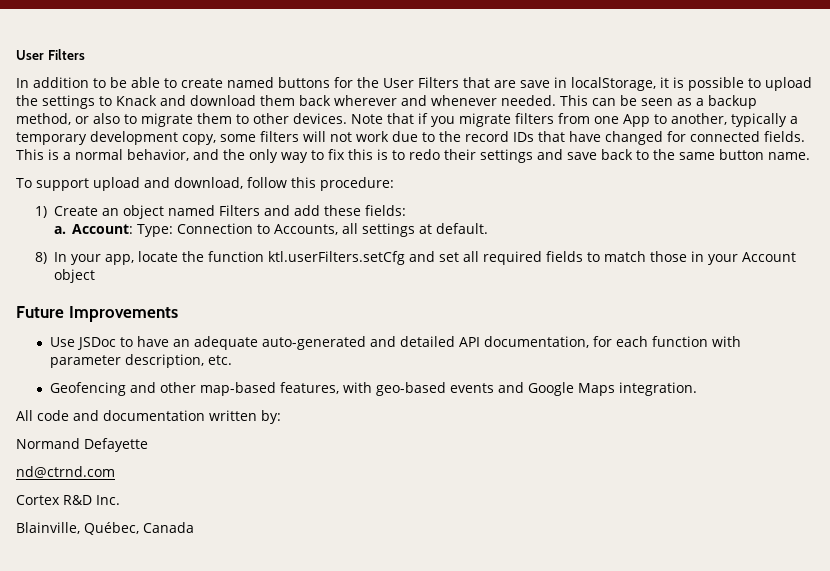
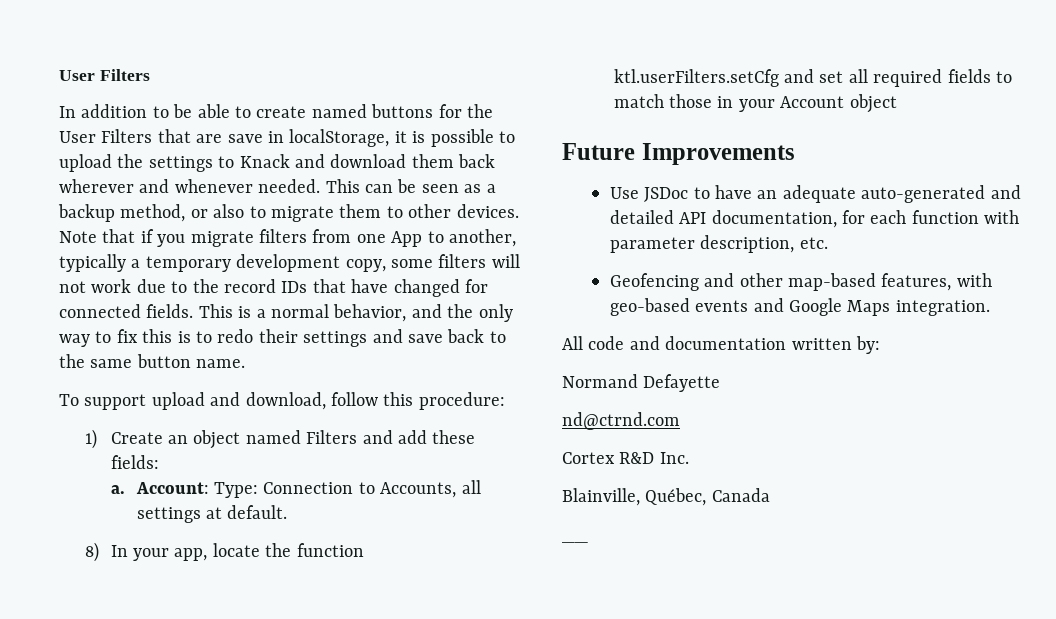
+ __

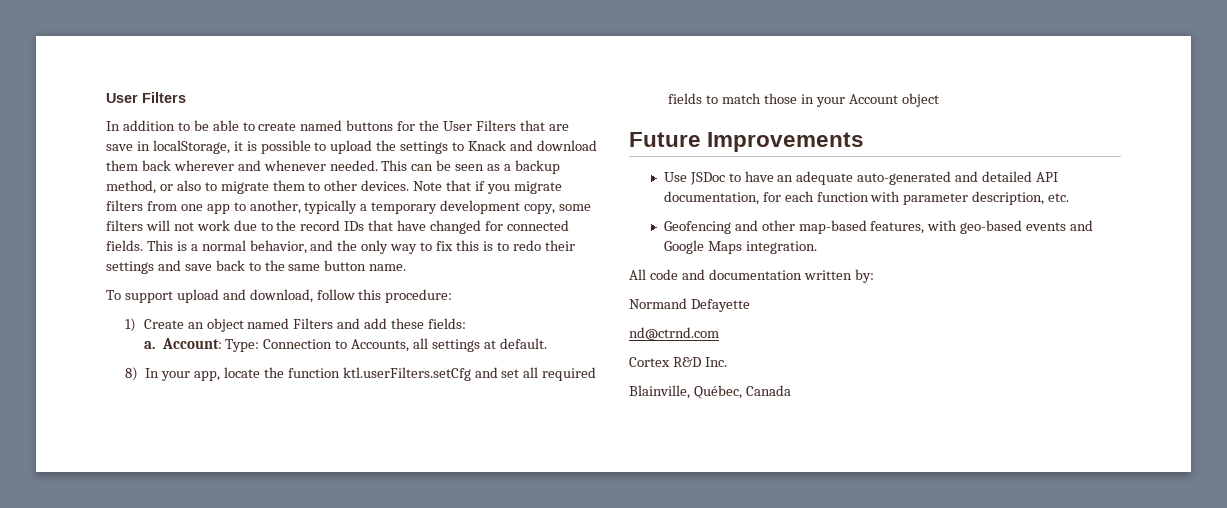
- Note that if you migrate filters from one App to another, typically a temporary development copy, some filters will not work due to the record IDs that have changed for connected fields.
+ Note that if you migrate filters from one app to another, typically a temporary development copy, some filters will not work due to the record IDs that have changed for connected fields.
- __

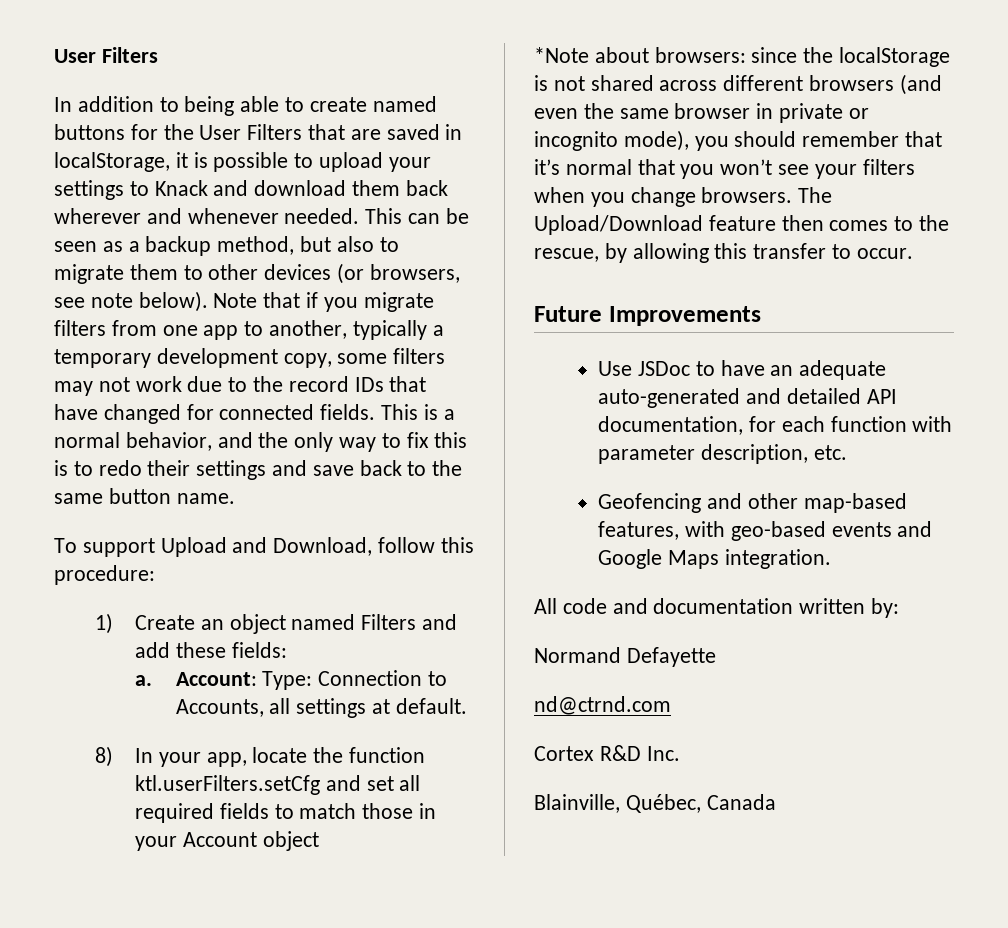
- In addition to be able to create named buttons for the User Filters that are save in localStorage, it is possible to upload the settings to Knack and download them back wherever and whenever needed.
+ In addition to being able to create named buttons for the User Filters that are saved in localStorage, it is possible to upload your settings to Knack and download them back wherever and whenever needed.
- This can be seen as a backup method, or also to migrate them to other devices.
+ This can be seen as a backup method, but also to migrate them to other devices (or browsers, see note below).
- Note that if you migrate filters from one app to another, typically a temporary development copy, some filters will not work due to the record IDs that have changed for connected fields.
+ Note that if you migrate filters from one app to another, typically a temporary development copy, some filters may not work due to the record IDs that have changed for connected fields.
- To support upload and download, follow this procedure:
+ To support Upload and Download, follow this procedure:
+ *Note about browsers: since the localStorage is not shared across different browsers (and even the same browser in private or incognito mode), you should remember that it’s normal that you won’t see your filters when you change browsers. The Upload/Download feature then comes to the rescue, by allowing this transfer to occur.

